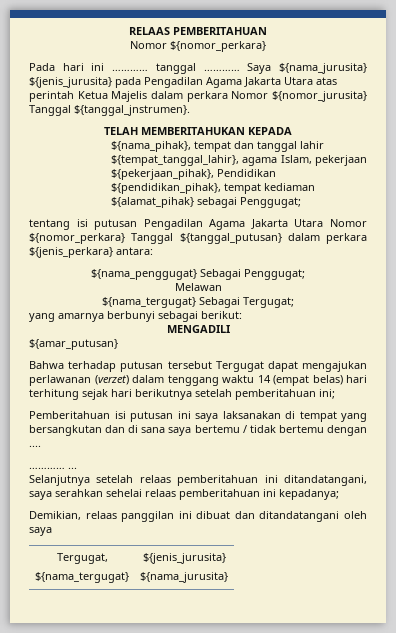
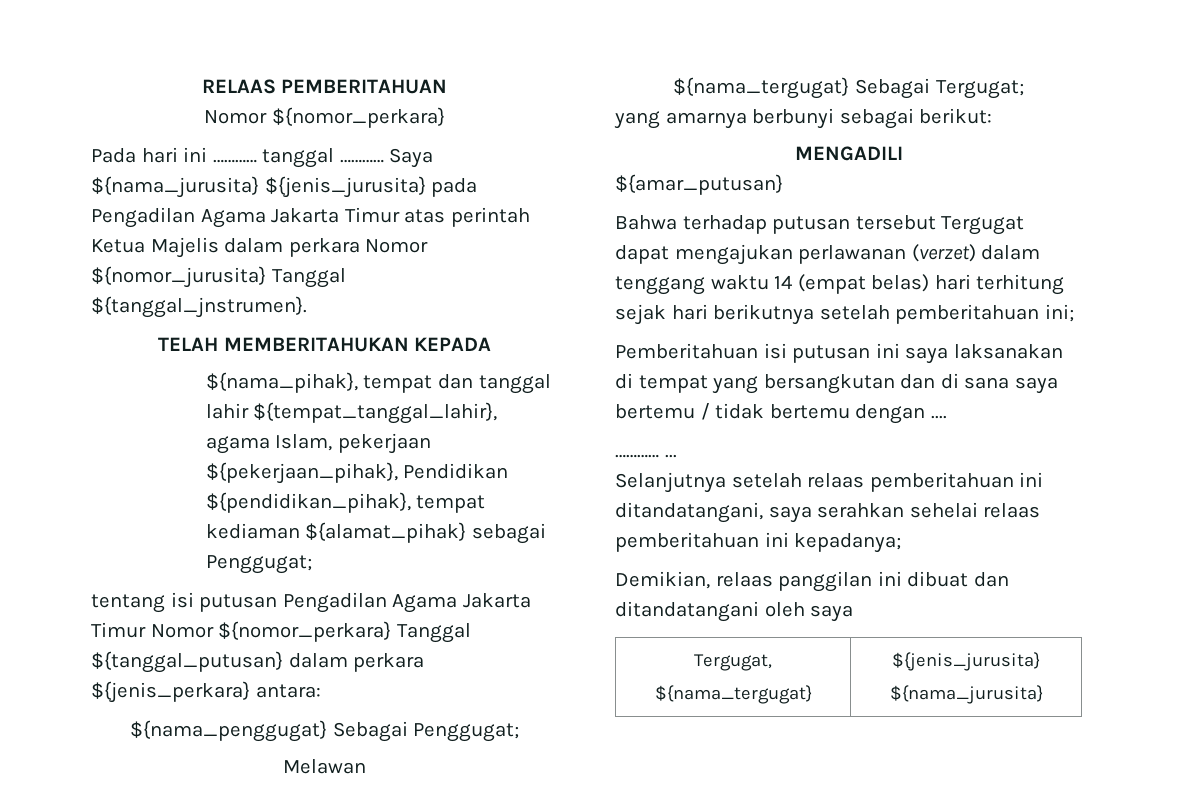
- Saya ${nama_jurusita} ${jenis_jurusita} pada Pengadilan Agama Jakarta Utara atas perintah Ketua Majelis dalam perkara Nomor ${nomor_jurusita} Tanggal ${tanggal_jnstrumen}.
+ Saya ${nama_jurusita} ${jenis_jurusita} pada Pengadilan Agama Jakarta Timur atas perintah Ketua Majelis dalam perkara Nomor ${nomor_jurusita} Tanggal ${tanggal_jnstrumen}.
- tentang isi putusan Pengadilan Agama Jakarta Utara Nomor ${nomor_perkara} Tanggal ${tanggal_putusan} dalam perkara ${jenis_perkara} antara:
+ tentang isi putusan Pengadilan Agama Jakarta Timur Nomor ${nomor_perkara} Tanggal ${tanggal_putusan} dalam perkara ${jenis_perkara} antara:

